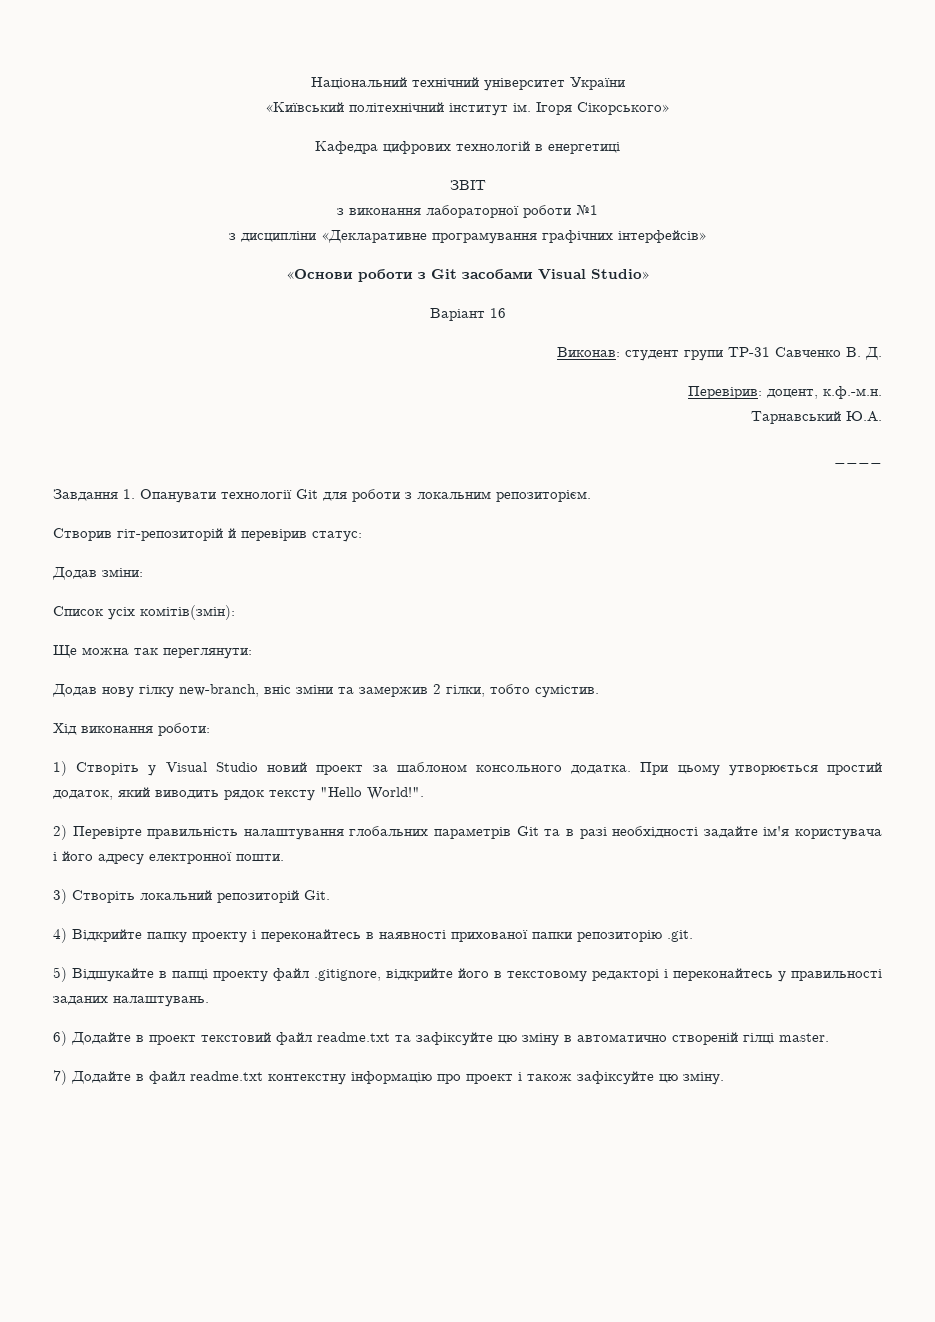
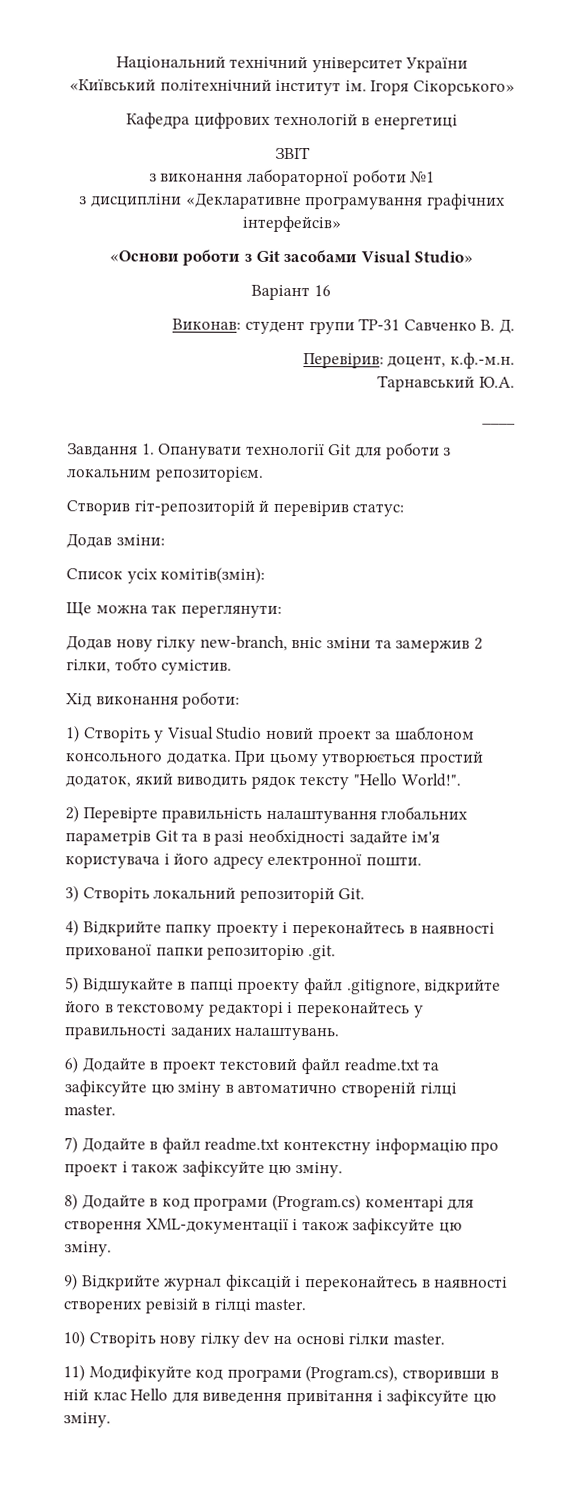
+ 8) Додайте в код програми (Program.cs) коментарі для створення XML-документації і також зафіксуйте цю зміну.
+ 9) Відкрийте журнал фіксацій і переконайтесь в наявності створених ревізій в гілці master.
+ 10) Створіть нову гілку dev на основі гілки master.
+ 11) Модифікуйте код програми (Program.cs), створивши в ній клас Hello для виведення привітання і зафіксуйте цю зміну.

